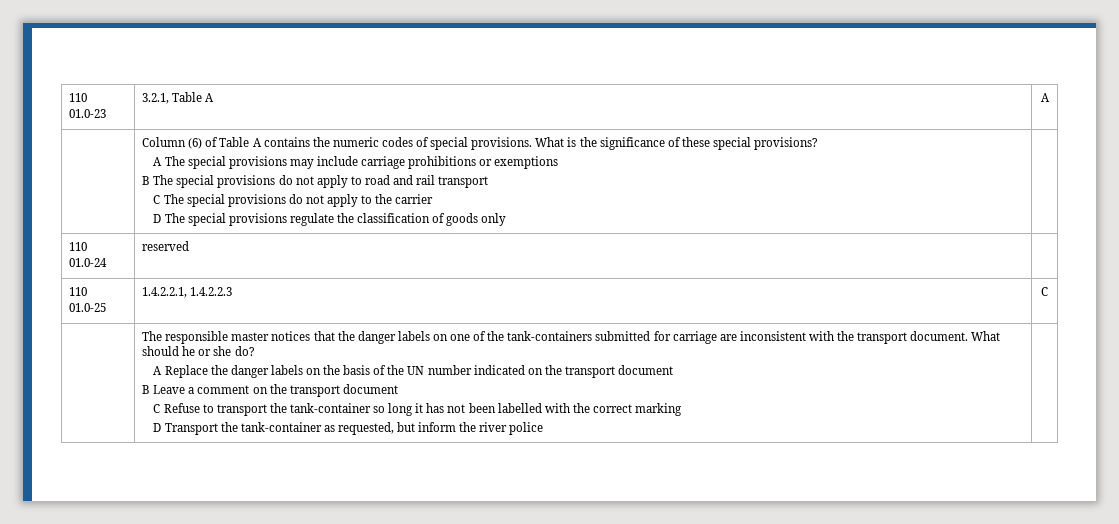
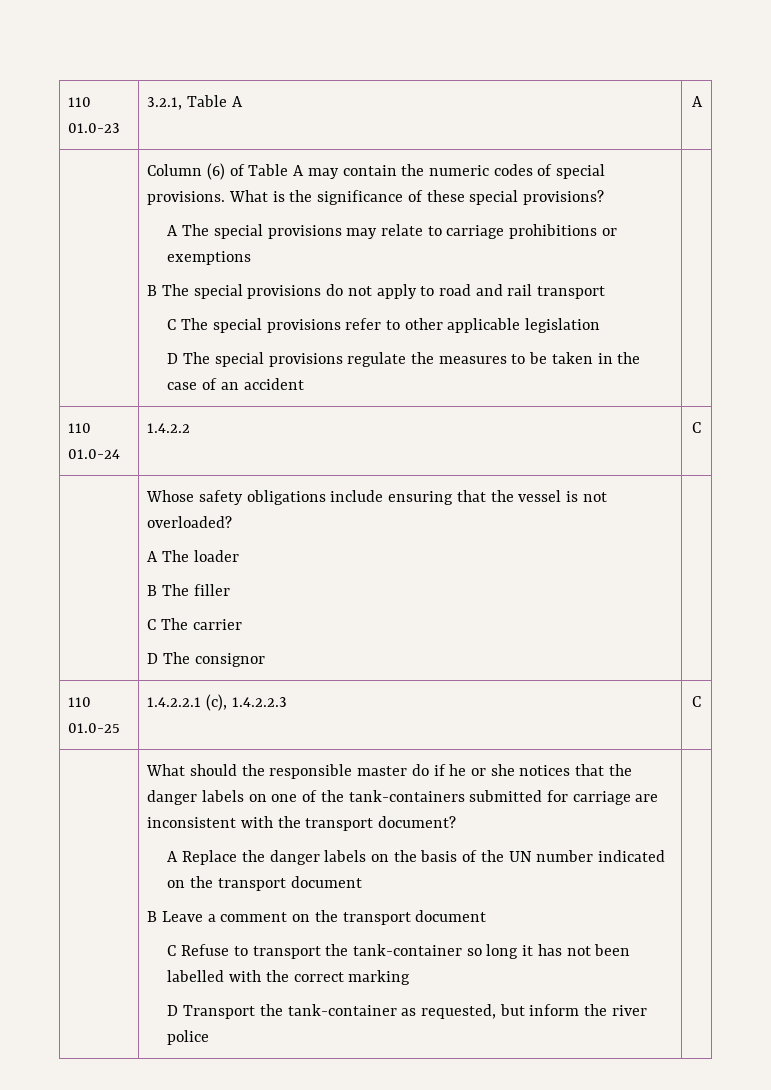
- Column (6) of Table A contains the numeric codes of special provisions.
+ Column (6) of Table A may contain the numeric codes of special provisions.
- A The special provisions may include carriage prohibitions or exemptions
+ A The special provisions may relate to carriage prohibitions or exemptions
- C The special provisions do not apply to the carrier
+ C The special provisions refer to other applicable legislation
- D The special provisions regulate the classification of goods only |
- 110 01.0-24 | reserved |
+ D The special provisions regulate the measures to be taken in the case of an accident |
+ 110 01.0-24 | 1.4.2.2 | C
+ | Whose safety obligations include ensuring that the vessel is not overloaded?
+ A The loader
+ B The filler
+ C The carrier
+ D The consignor |
- 110 01.0-25 | 1.4.2.2.1, 1.4.2.2.3 | C
+ 110 01.0-25 | 1.4.2.2.1 (c), 1.4.2.2.3 | C
- The responsible master notices that the danger labels on one of the tank-containers submitted for carriage are inconsistent with the transport document. What should he or she do?
+ What should the responsible master do if he or she notices that the danger labels on one of the tank-containers submitted for carriage are inconsistent with the transport document?

